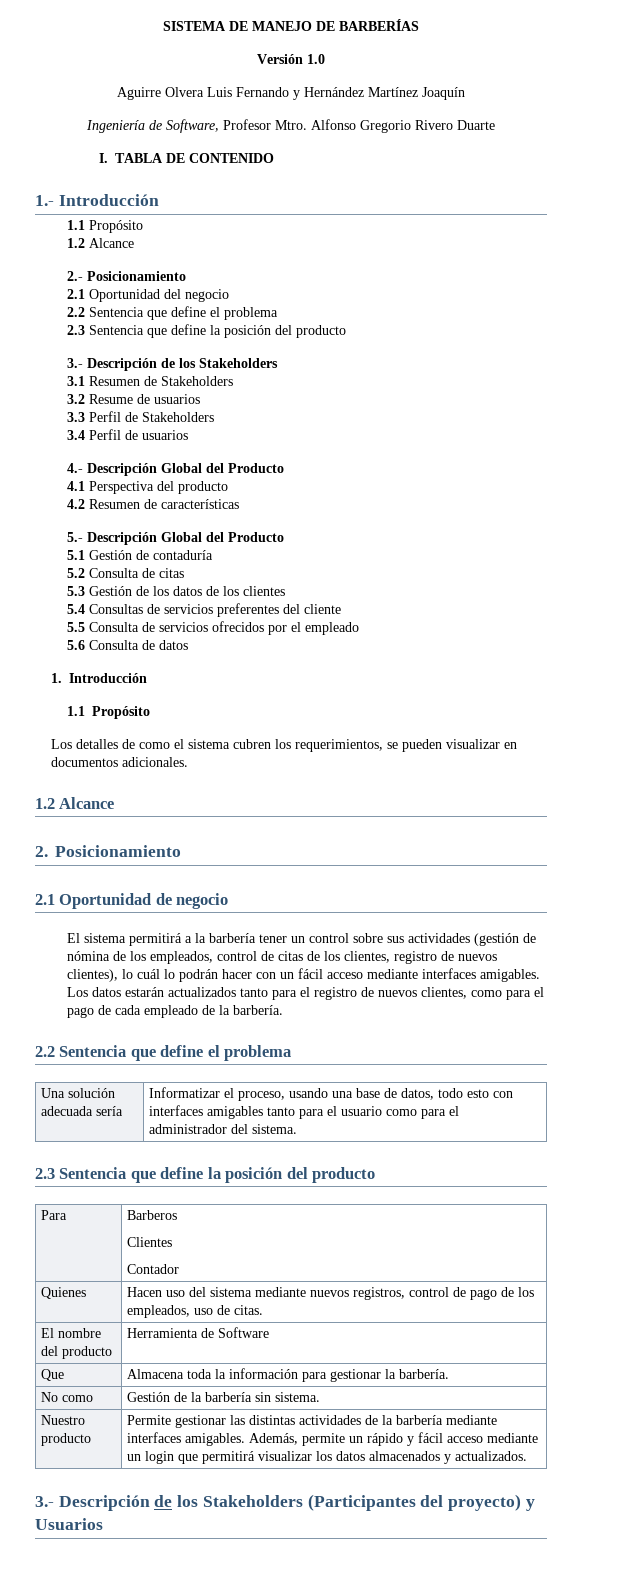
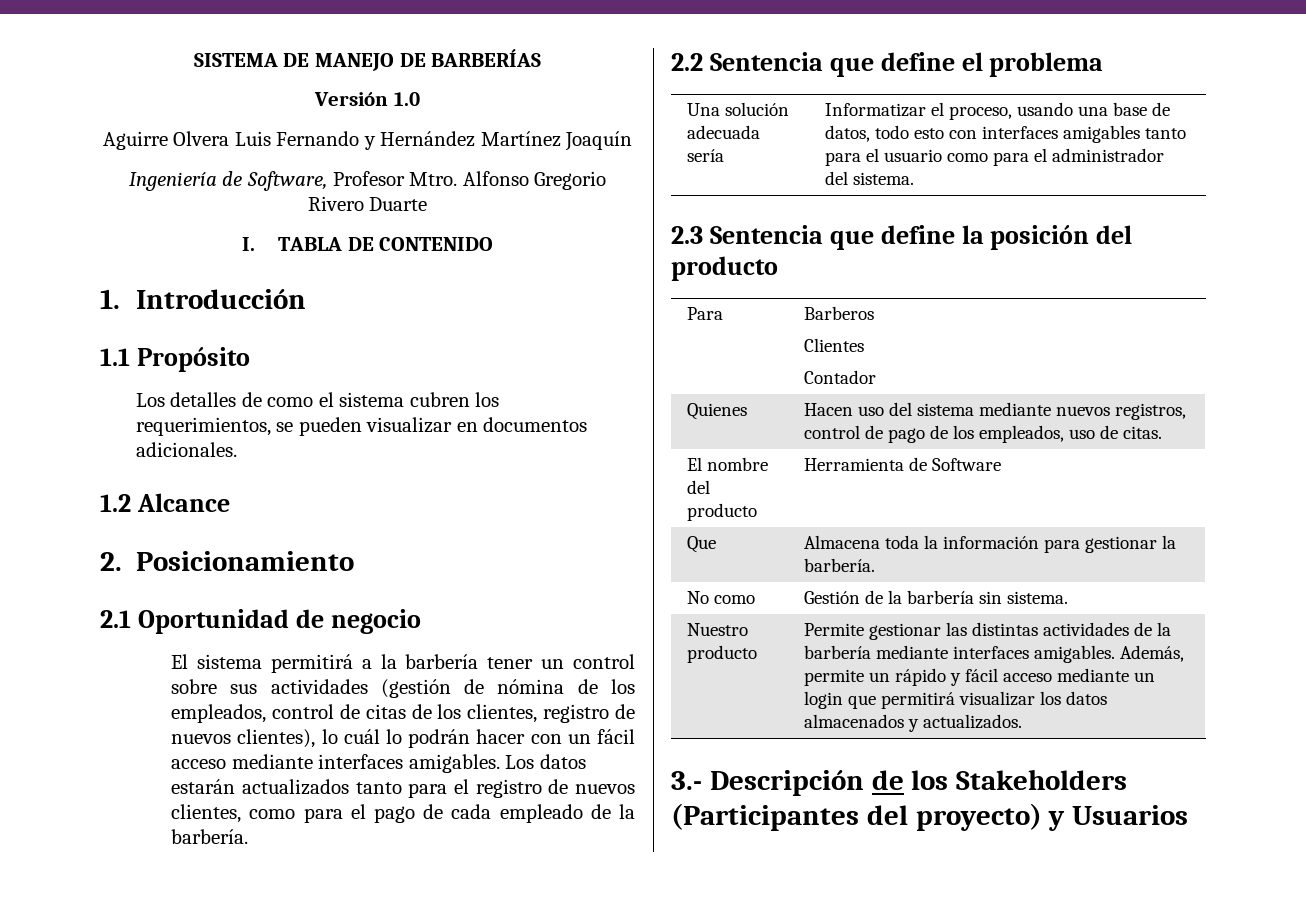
- 1.- Introducción
- 1.1 Propósito
- 1.2 Alcance
- 2.- Posicionamiento
- 2.1 Oportunidad del negocio
- 2.2 Sentencia que define el problema
- 2.3 Sentencia que define la posición del producto
- 3.- Descripción de los Stakeholders
- 3.1 Resumen de Stakeholders
- 3.2 Resume de usuarios
- 3.3 Perfil de Stakeholders
- 3.4 Perfil de usuarios
- 4.- Descripción Global del Producto
- 4.1 Perspectiva del producto
- 4.2 Resumen de características
- 5.- Descripción Global del Producto
- 5.1 Gestión de contaduría
- 5.2 Consulta de citas
- 5.3 Gestión de los datos de los clientes
- 5.4 Consultas de servicios preferentes del cliente
- 5.5 Consulta de servicios ofrecidos por el empleado
- 5.6 Consulta de datos

